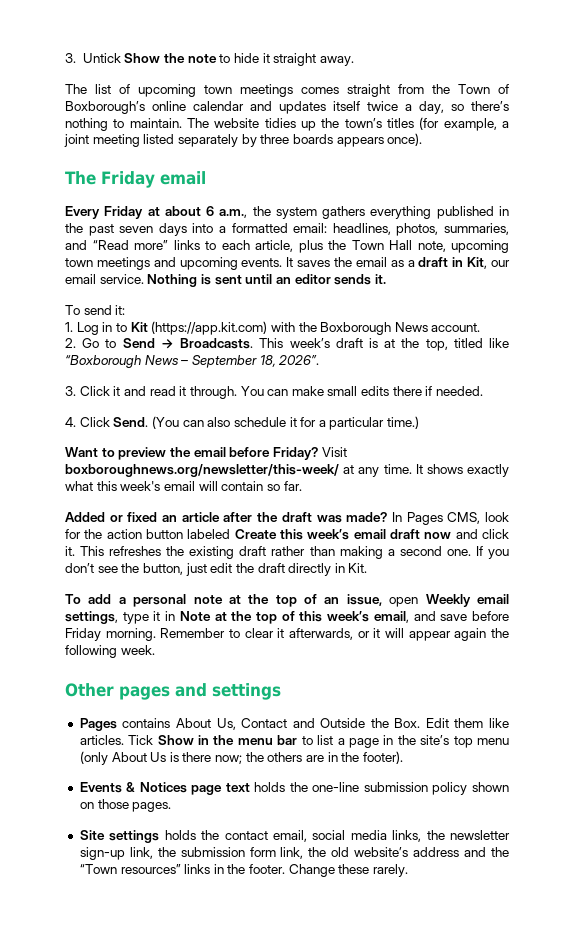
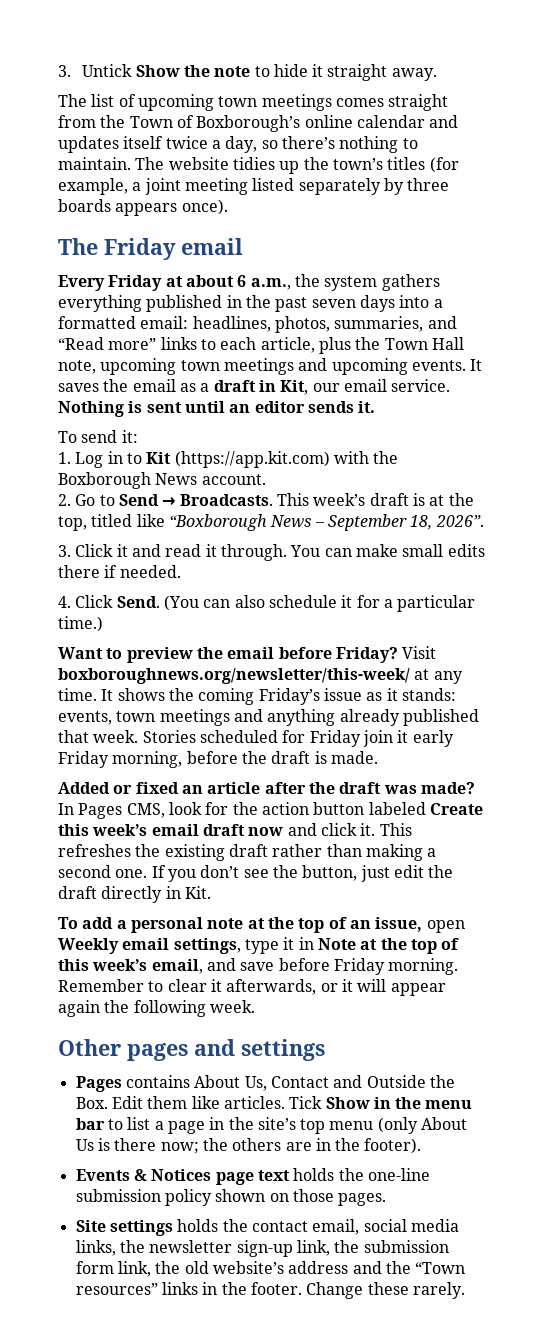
- It shows exactly what this week's email will contain so far.
+ It shows the coming Friday’s issue as it stands: events, town meetings and anything already published that week. Stories scheduled for Friday join it early Friday morning, before the draft is made.

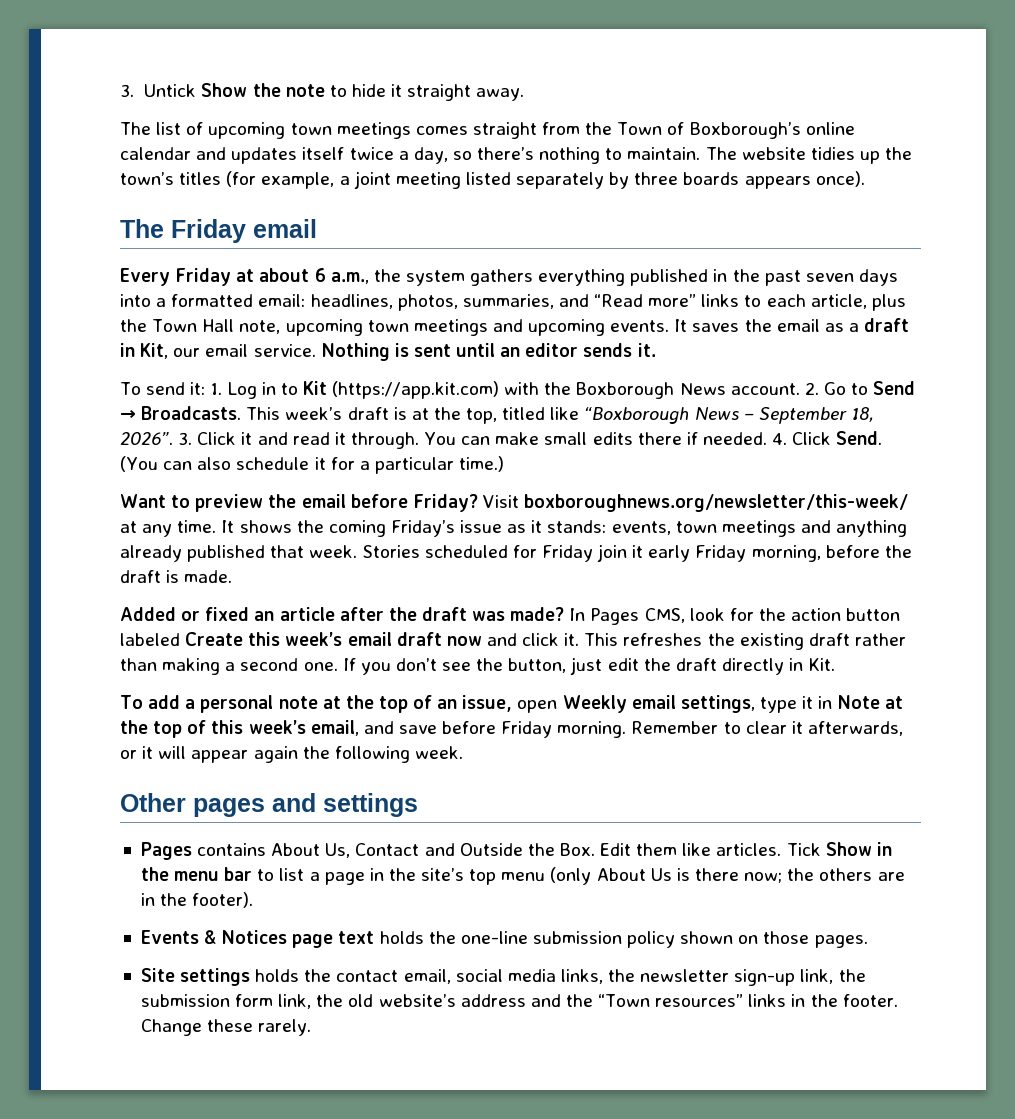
- To send it:
- 1. Log in to Kit (https://app.kit.com) with the Boxborough News account.
- 2. Go to Send → Broadcasts.
+ To send it: 1. Log in to Kit (https://app.kit.com) with the Boxborough News account. 2. Go to Send → Broadcasts.
- This week’s draft is at the top, titled like “Boxborough News – September 18, 2026”.
- 3. Click it and read it through.
+ This week’s draft is at the top, titled like “Boxborough News – September 18, 2026”. 3. Click it and read it through.
- You can make small edits there if needed.
- 4. Click Send.
+ You can make small edits there if needed. 4. Click Send.

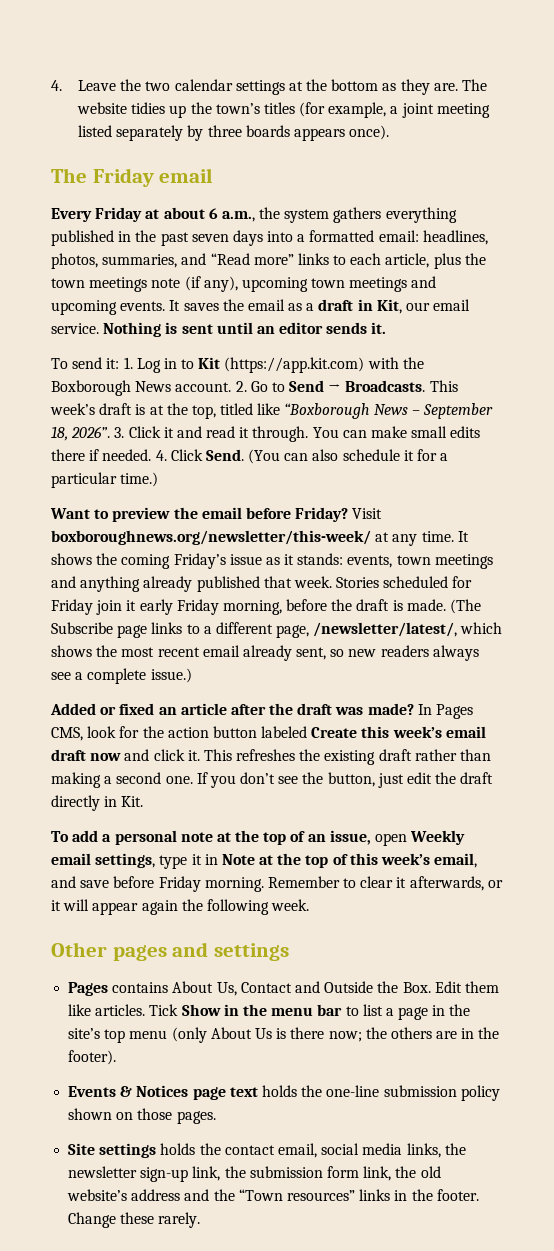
- 3. Untick Show the note to hide it straight away.
- The list of upcoming town meetings comes straight from the Town of Boxborough’s online calendar and updates itself twice a day, so there’s nothing to maintain.
+ 4. Leave the two calendar settings at the bottom as they are.
- Every Friday at about 6 a.m., the system gathers everything published in the past seven days into a formatted email: headlines, photos, summaries, and “Read more” links to each article, plus the Town Hall note, upcoming town meetings and upcoming events.
+ Every Friday at about 6 a.m., the system gathers everything published in the past seven days into a formatted email: headlines, photos, summaries, and “Read more” links to each article, plus the town meetings note (if any), upcoming town meetings and upcoming events.
+ (The Subscribe page links to a different page, /newsletter/latest/, which shows the most recent email already sent, so new readers always see a complete issue.)

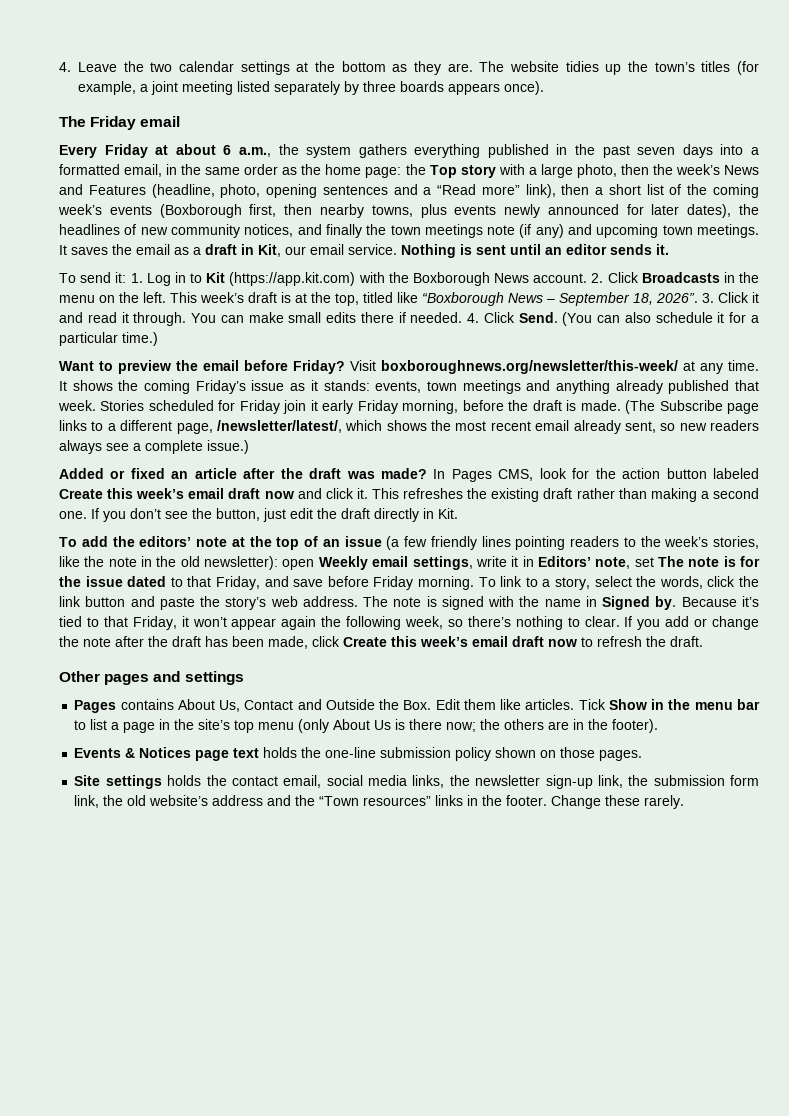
- Every Friday at about 6 a.m., the system gathers everything published in the past seven days into a formatted email: headlines, photos, summaries, and “Read more” links to each article, plus the town meetings note (if any), upcoming town meetings and upcoming events.
+ Every Friday at about 6 a.m., the system gathers everything published in the past seven days into a formatted email, in the same order as the home page: the Top story with a large photo, then the week’s News and Features (headline, photo, opening sentences and a “Read more” link), then a short list of the coming week’s events (Boxborough first, then nearby towns, plus events newly announced for later dates), the headlines of new community notices, and finally the town meetings note (if any) and upcoming town meetings.
- 2. Go to Send → Broadcasts.
+ 2. Click Broadcasts in the menu on the left.
- To add a personal note at the top of an issue, open Weekly email settings, type it in Note at the top of this week’s email, and save before Friday morning.
+ To add the editors’ note at the top of an issue (a few friendly lines pointing readers to the week’s stories, like the note in the old newsletter): open Weekly email settings, write it in Editors’ note, set The note is for the issue dated to that Friday, and save before Friday morning.
- Remember to clear it afterwards, or it will appear again the following week.
+ To link to a story, select the words, click the link button and paste the story’s web address. The note is signed with the name in Signed by. Because it’s tied to that Friday, it won’t appear again the following week, so there’s nothing to clear. If you add or change the note after the draft has been made, click Create this week’s email draft now to refresh the draft.

